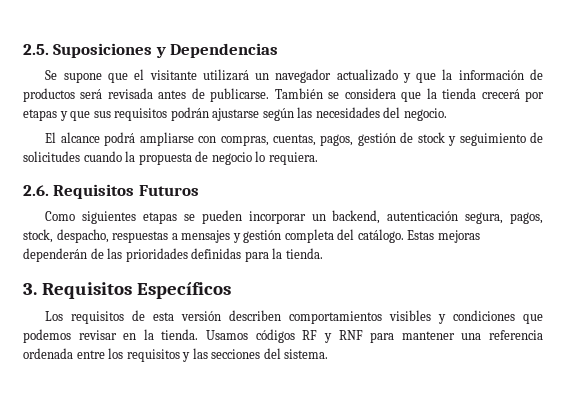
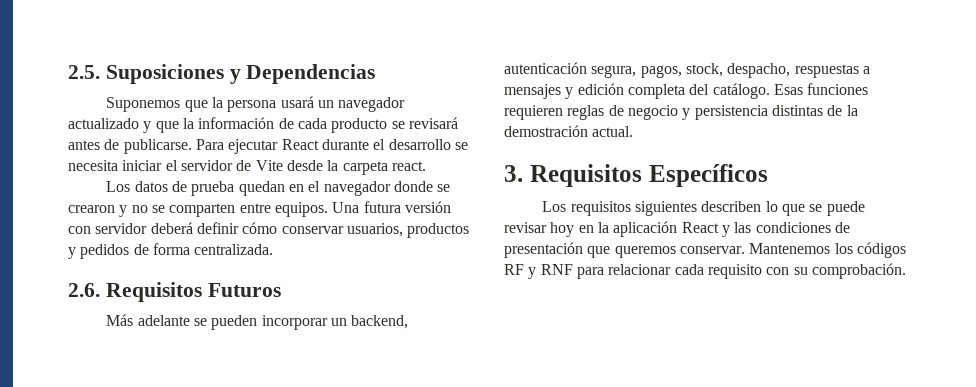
- Se supone que el visitante utilizará un navegador actualizado y que la información de productos será revisada antes de publicarse. También se considera que la tienda crecerá por etapas y que sus requisitos podrán ajustarse según las necesidades del negocio.
- El alcance podrá ampliarse con compras, cuentas, pagos, gestión de stock y seguimiento de solicitudes cuando la propuesta de negocio lo requiera.
+ Suponemos que la persona usará un navegador actualizado y que la información de cada producto se revisará antes de publicarse. Para ejecutar React durante el desarrollo se necesita iniciar el servidor de Vite desde la carpeta react.
+ Los datos de prueba quedan en el navegador donde se crearon y no se comparten entre equipos. Una futura versión con servidor deberá definir cómo conservar usuarios, productos y pedidos de forma centralizada.
- Como siguientes etapas se pueden incorporar un backend, autenticación segura, pagos, stock, despacho, respuestas a mensajes y gestión completa del catálogo.
+ Más adelante se pueden incorporar un backend, autenticación segura, pagos, stock, despacho, respuestas a mensajes y edición completa del catálogo.
- Estas mejoras dependerán de las prioridades definidas para la tienda.
+ Esas funciones requieren reglas de negocio y persistencia distintas de la demostración actual.
- Los requisitos de esta versión describen comportamientos visibles y condiciones que podemos revisar en la tienda. Usamos códigos RF y RNF para mantener una referencia ordenada entre los requisitos y las secciones del sistema.
+ Los requisitos siguientes describen lo que se puede revisar hoy en la aplicación React y las condiciones de presentación que queremos conservar. Mantenemos los códigos RF y RNF para relacionar cada requisito con su comprobación.

